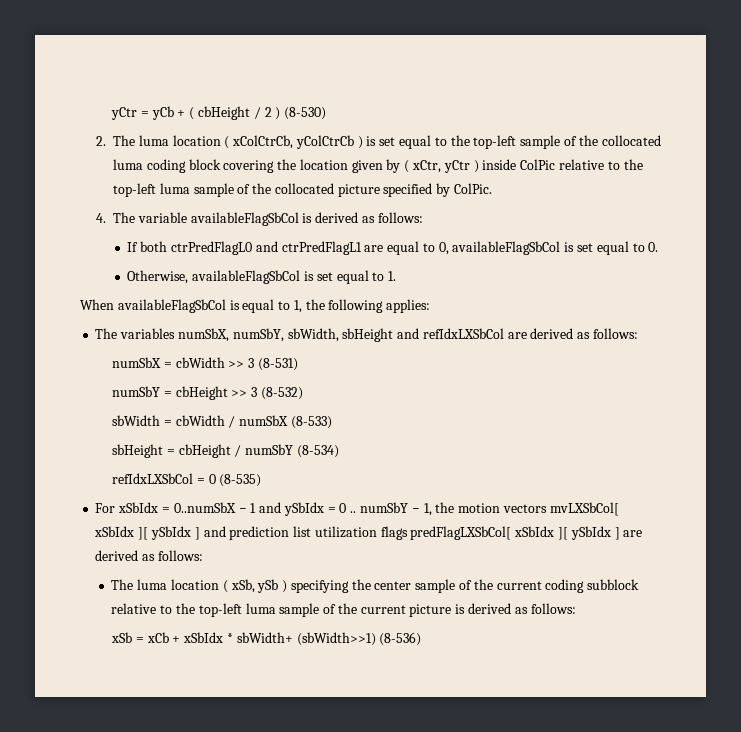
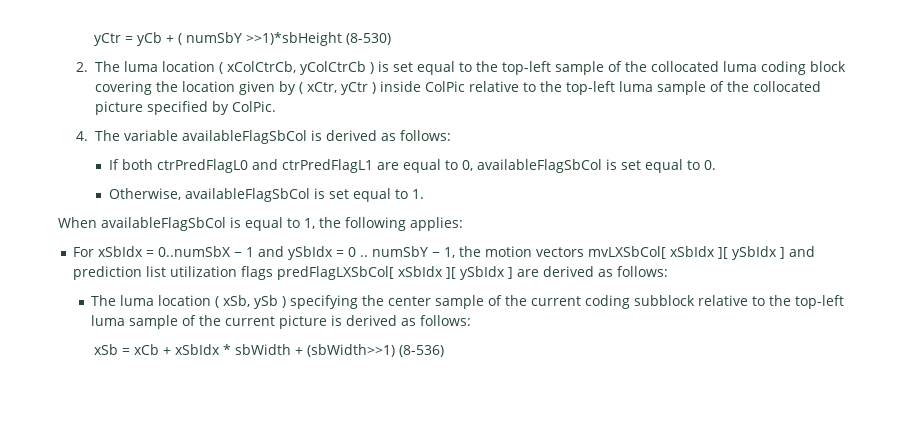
- yCtr = yCb + ( cbHeight / 2 ) (8-530)
+ yCtr = yCb + ( numSbY >>1)*sbHeight (8-530)
- The variables numSbX, numSbY, sbWidth, sbHeight and refIdxLXSbCol are derived as follows:
- numSbX = cbWidth >> 3 (8-531)
- numSbY = cbHeight >> 3 (8-532)
- sbWidth = cbWidth / numSbX (8-533)
- sbHeight = cbHeight / numSbY (8-534)
- refIdxLXSbCol = 0 (8-535)
- xSb = xCb + xSbIdx * sbWidth+ (sbWidth>>1) (8-536)
+ xSb = xCb + xSbIdx * sbWidth + (sbWidth>>1) (8-536)

